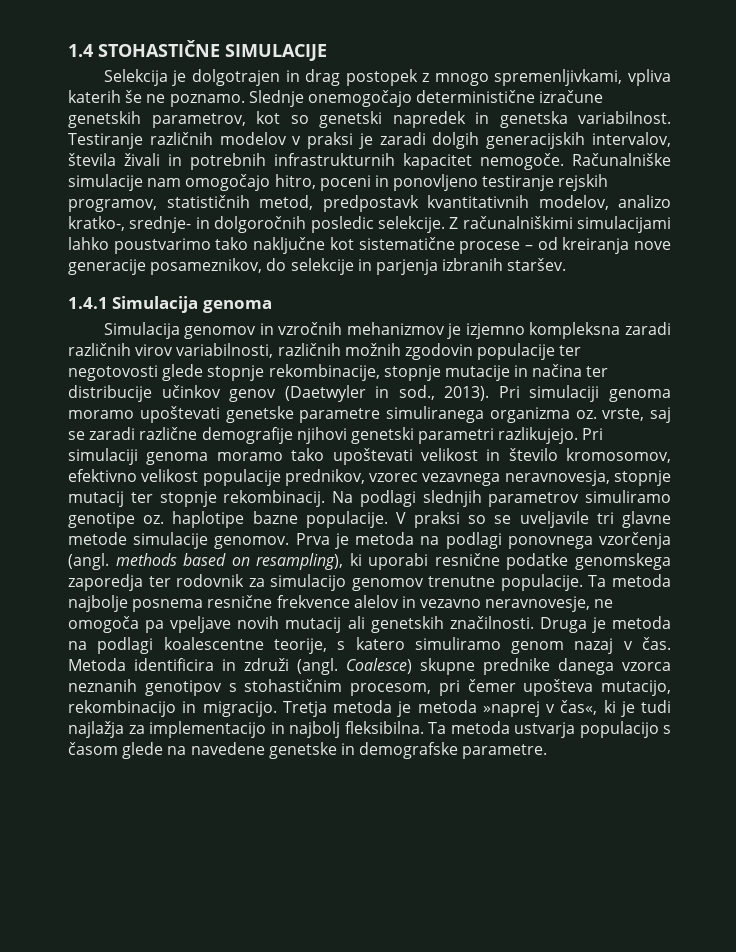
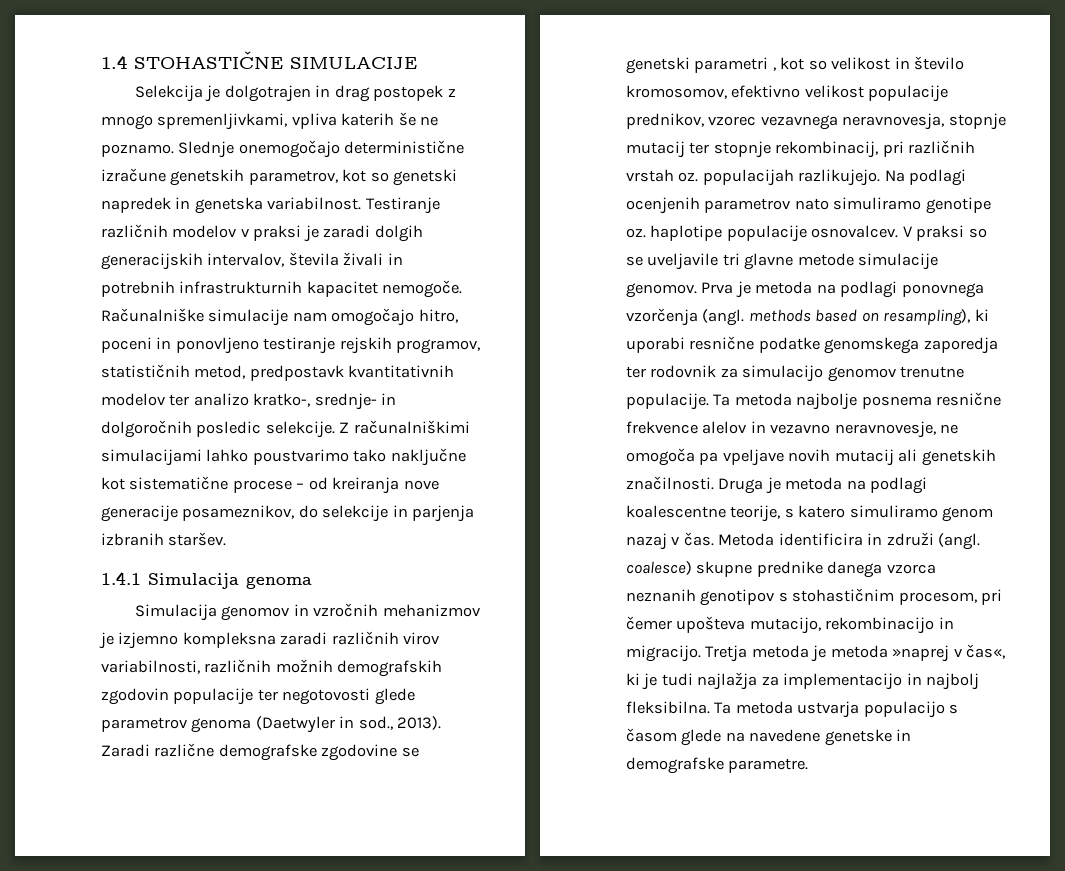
- Računalniške simulacije nam omogočajo hitro, poceni in ponovljeno testiranje rejskih programov, statističnih metod, predpostavk kvantitativnih modelov, analizo kratko-, srednje- in dolgoročnih posledic selekcije.
+ Računalniške simulacije nam omogočajo hitro, poceni in ponovljeno testiranje rejskih programov, statističnih metod, predpostavk kvantitativnih modelov ter analizo kratko-, srednje- in dolgoročnih posledic selekcije.
- Simulacija genomov in vzročnih mehanizmov je izjemno kompleksna zaradi različnih virov variabilnosti, različnih možnih zgodovin populacije ter negotovosti glede stopnje rekombinacije, stopnje mutacije in načina ter distribucije učinkov genov (Daetwyler in sod., 2013). Pri simulaciji genoma moramo upoštevati genetske parametre simuliranega organizma oz. vrste, saj se zaradi različne demografije njihovi genetski parametri razlikujejo. Pri simulaciji genoma moramo tako upoštevati velikost in število kromosomov, efektivno velikost populacije prednikov, vzorec vezavnega neravnovesja, stopnje mutacij ter stopnje rekombinacij. Na podlagi slednjih parametrov simuliramo genotipe oz. haplotipe bazne populacije.
+ Simulacija genomov in vzročnih mehanizmov je izjemno kompleksna zaradi različnih virov variabilnosti, različnih možnih demografskih zgodovin populacije ter negotovosti glede parametrov genoma (Daetwyler in sod., 2013). Zaradi različne demografske zgodovine se genetski parametri , kot so velikost in število kromosomov, efektivno velikost populacije prednikov, vzorec vezavnega neravnovesja, stopnje mutacij ter stopnje rekombinacij, pri različnih vrstah oz. populacijah razlikujejo. Na podlagi ocenjenih parametrov nato simuliramo genotipe oz. haplotipe populacije osnovalcev.
- Metoda identificira in združi (angl. Coalesce) skupne prednike danega vzorca neznanih genotipov s stohastičnim procesom, pri čemer upošteva mutacijo, rekombinacijo in migracijo.
+ Metoda identificira in združi (angl. coalesce) skupne prednike danega vzorca neznanih genotipov s stohastičnim procesom, pri čemer upošteva mutacijo, rekombinacijo in migracijo.

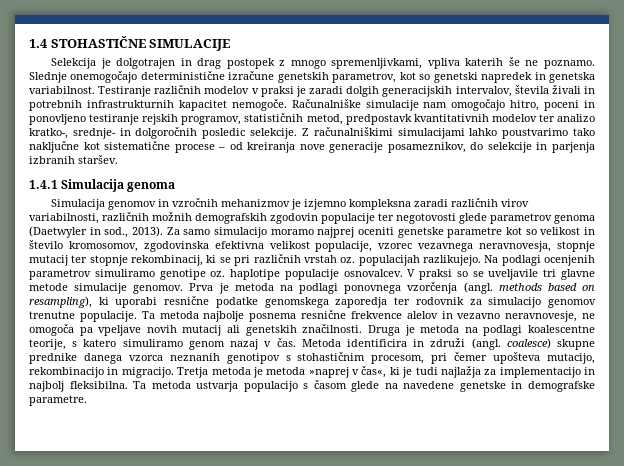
- Zaradi različne demografske zgodovine se genetski parametri , kot so velikost in število kromosomov, efektivno velikost populacije prednikov, vzorec vezavnega neravnovesja, stopnje mutacij ter stopnje rekombinacij, pri različnih vrstah oz. populacijah razlikujejo.
+ Za samo simulacijo moramo najprej oceniti genetske parametre kot so velikost in število kromosomov, zgodovinska efektivna velikost populacije, vzorec vezavnega neravnovesja, stopnje mutacij ter stopnje rekombinacij, ki se pri različnih vrstah oz. populacijah razlikujejo.
- Na podlagi ocenjenih parametrov nato simuliramo genotipe oz. haplotipe populacije osnovalcev.
+ Na podlagi ocenjenih parametrov simuliramo genotipe oz. haplotipe populacije osnovalcev.

